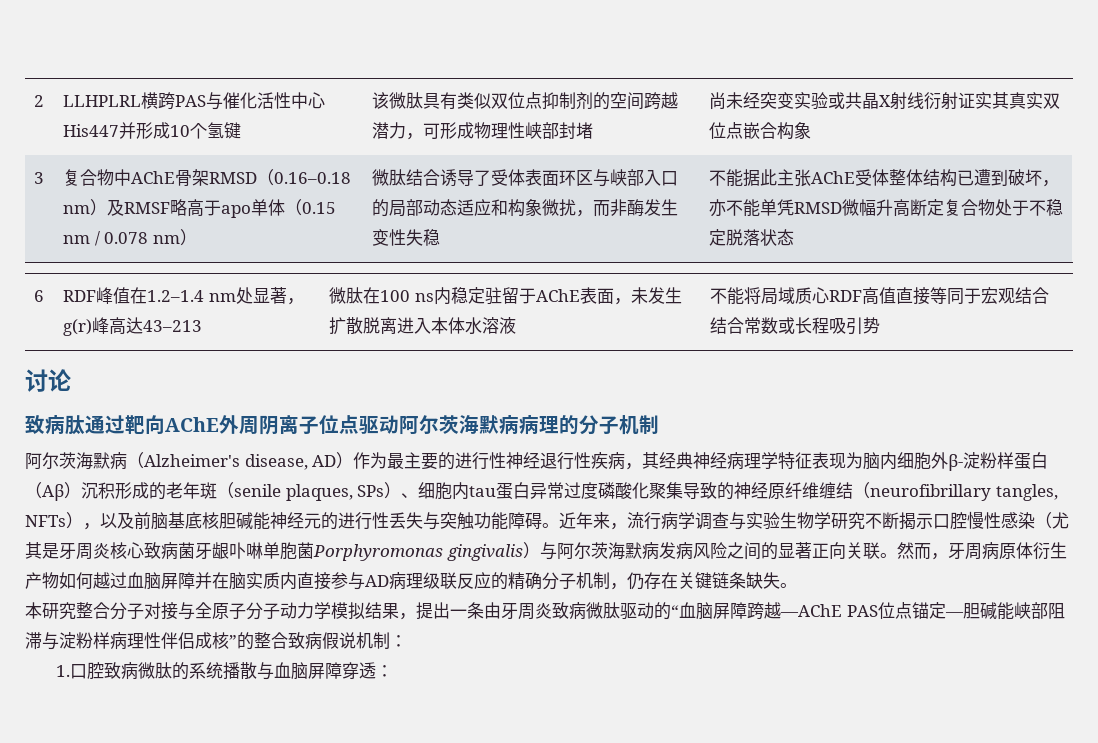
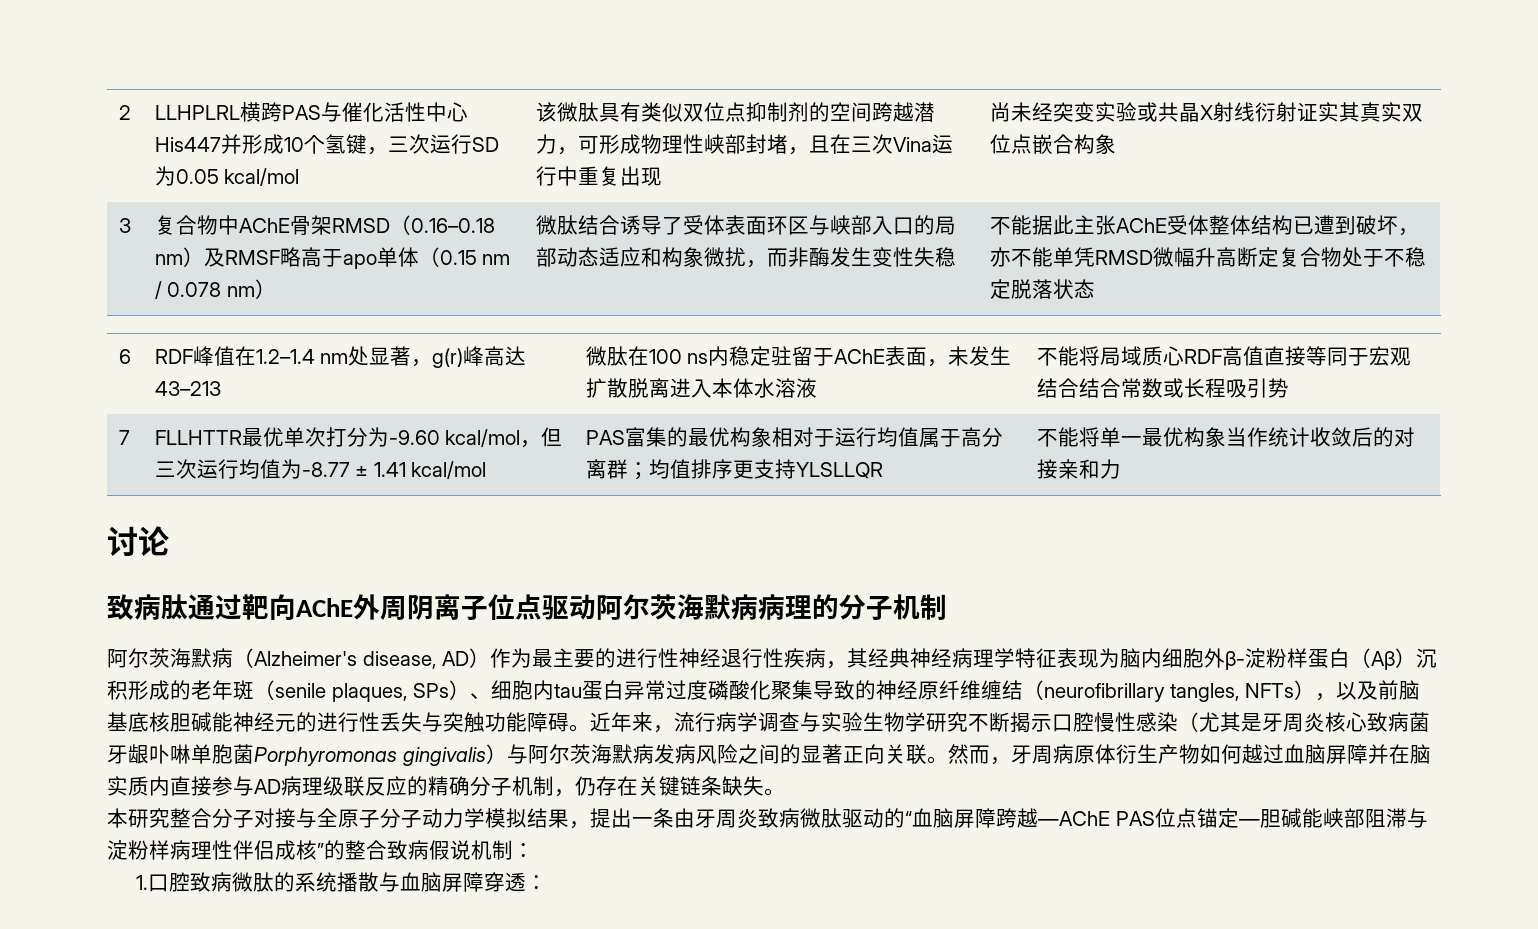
- LLHPLRL横跨PAS与催化活性中心His447并形成10个氢键
+ LLHPLRL横跨PAS与催化活性中心His447并形成10个氢键，三次运行SD为0.05 kcal/mol
- 该微肽具有类似双位点抑制剂的空间跨越潜力，可形成物理性峡部封堵
+ 该微肽具有类似双位点抑制剂的空间跨越潜力，可形成物理性峡部封堵，且在三次Vina运行中重复出现
+ 7 | FLLHTTR最优单次打分为-9.60 kcal/mol，但三次运行均值为-8.77 ± 1.41 kcal/mol | PAS富集的最优构象相对于运行均值属于高分离群；均值排序更支持YLSLLQR | 不能将单一最优构象当作统计收敛后的对接亲和力

